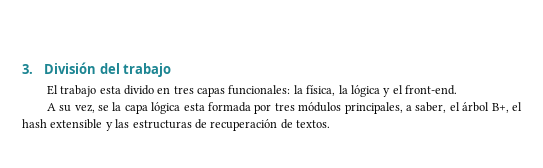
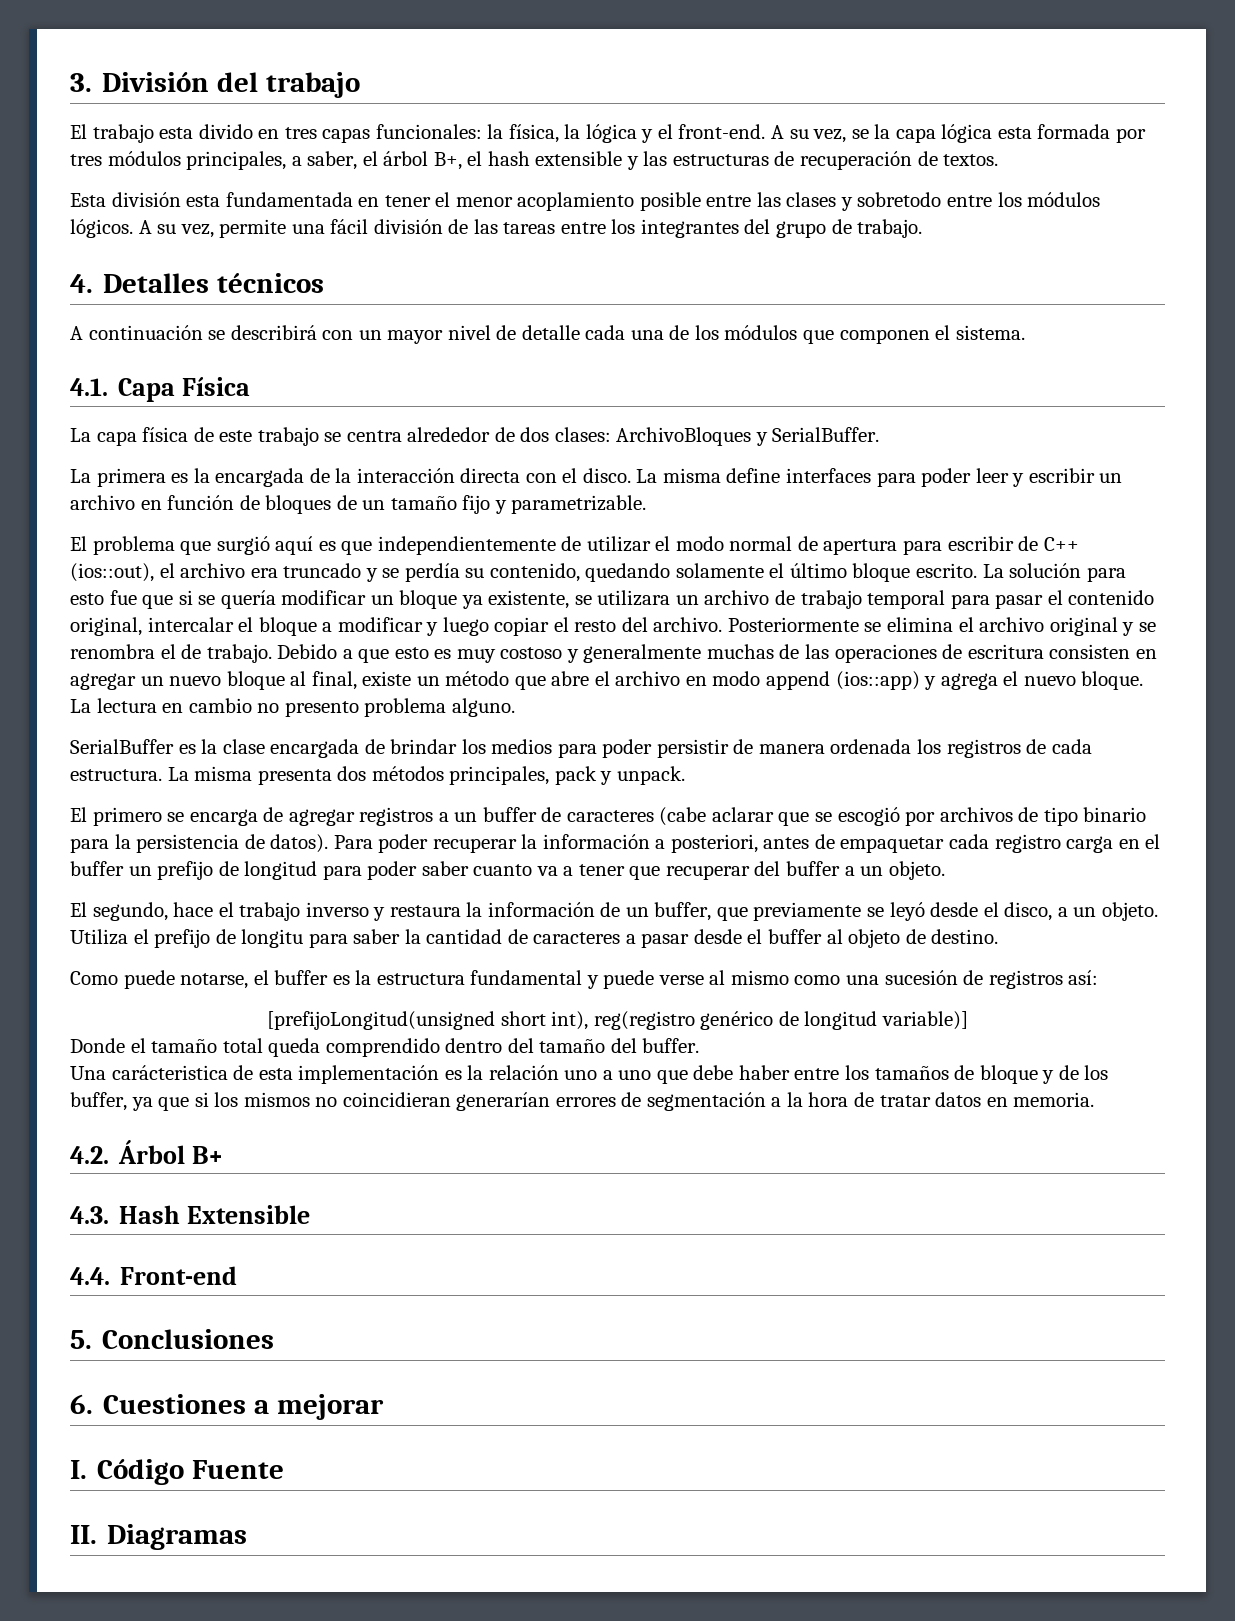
- El trabajo esta divido en tres capas funcionales: la física, la lógica y el front-end.
- A su vez, se la capa lógica esta formada por tres módulos principales, a saber, el árbol B+, el hash extensible y las estructuras de recuperación de textos.
+ El trabajo esta divido en tres capas funcionales: la física, la lógica y el front-end. A su vez, se la capa lógica esta formada por tres módulos principales, a saber, el árbol B+, el hash extensible y las estructuras de recuperación de textos.
+ Esta división esta fundamentada en tener el menor acoplamiento posible entre las clases y sobretodo entre los módulos lógicos. A su vez, permite una fácil división de las tareas entre los integrantes del grupo de trabajo.
+ 4. Detalles técnicos
+ A continuación se describirá con un mayor nivel de detalle cada una de los módulos que componen el sistema.
+ 4.1. Capa Física
+ La capa física de este trabajo se centra alrededor de dos clases: ArchivoBloques y SerialBuffer.
+ La primera es la encargada de la interacción directa con el disco. La misma define interfaces para poder leer y escribir un archivo en función de bloques de un tamaño fijo y parametrizable.
+ El problema que surgió aquí es que independientemente de utilizar el modo normal de apertura para escribir de C++ (ios::out), el archivo era truncado y se perdía su contenido, quedando solamente el último bloque escrito. La solución para esto fue que si se quería modificar un bloque ya existente, se utilizara un archivo de trabajo temporal para pasar el contenido original, intercalar el bloque a modificar y luego copiar el resto del archivo. Posteriormente se elimina el archivo original y se renombra el de trabajo. Debido a que esto es muy costoso y generalmente muchas de las operaciones de escritura consisten en agregar un nuevo bloque al final, existe un método que abre el archivo en modo append (ios::app) y agrega el nuevo bloque. La lectura en cambio no presento problema alguno.
+ SerialBuffer es la clase encargada de brindar los medios para poder persistir de manera ordenada los registros de cada estructura. La misma presenta dos métodos principales, pack y unpack.
+ El primero se encarga de agregar registros a un buffer de caracteres (cabe aclarar que se escogió por archivos de tipo binario para la persistencia de datos). Para poder recuperar la información a posteriori, antes de empaquetar cada registro carga en el buffer un prefijo de longitud para poder saber cuanto va a tener que recuperar del buffer a un objeto.
+ El segundo, hace el trabajo inverso y restaura la información de un buffer, que previamente se leyó desde el disco, a un objeto. Utiliza el prefijo de longitu para saber la cantidad de caracteres a pasar desde el buffer al objeto de destino.
+ Como puede notarse, el buffer es la estructura fundamental y puede verse al mismo como una sucesión de registros así:
+ [prefijoLongitud(unsigned short int), reg(registro genérico de longitud variable)]
+ Donde el tamaño total queda comprendido dentro del tamaño del buffer.
+ Una carácteristica de esta implementación es la relación uno a uno que debe haber entre los tamaños de bloque y de los buffer, ya que si los mismos no coincidieran generarían errores de segmentación a la hora de tratar datos en memoria.
+ 4.2. Árbol B+
+ 4.3. Hash Extensible
+ 4.4. Front-end
+ 5. Conclusiones
+ 6. Cuestiones a mejorar
+ I. Código Fuente
+ II. Diagramas

